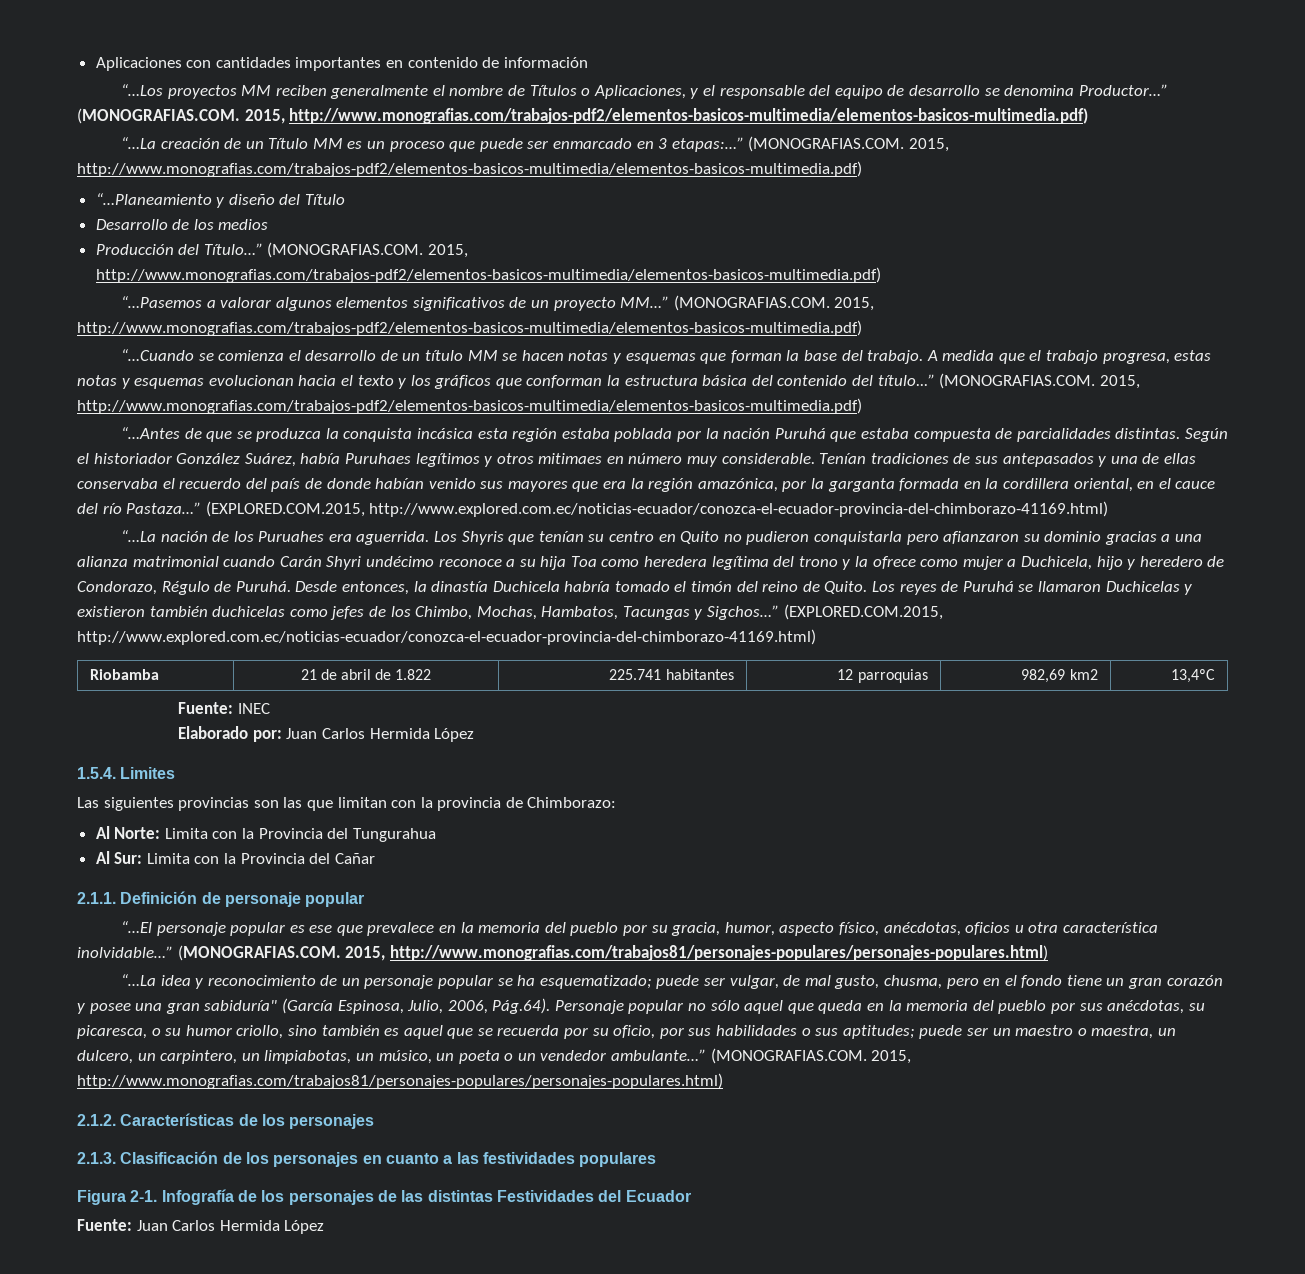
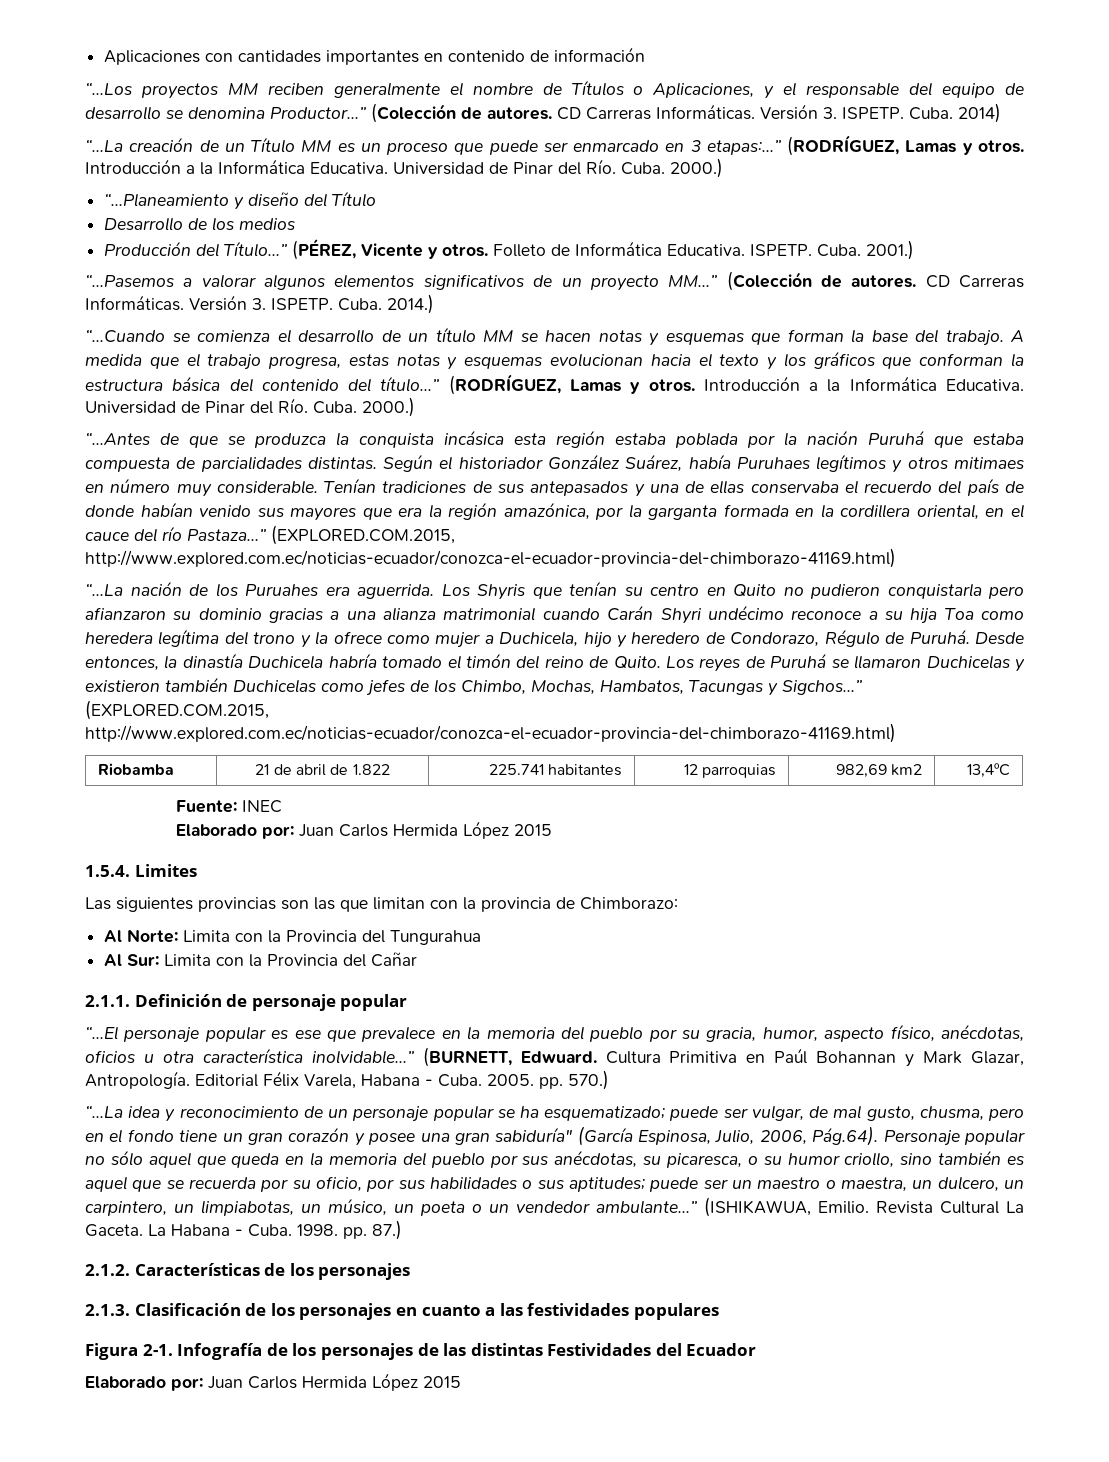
- “…Los proyectos MM reciben generalmente el nombre de Títulos o Aplicaciones, y el responsable del equipo de desarrollo se denomina Productor…” (MONOGRAFIAS.COM. 2015, http://www.monografias.com/trabajos-pdf2/elementos-basicos-multimedia/elementos-basicos-multimedia.pdf)
+ “…Los proyectos MM reciben generalmente el nombre de Títulos o Aplicaciones, y el responsable del equipo de desarrollo se denomina Productor…” (Colección de autores. CD Carreras Informáticas. Versión 3. ISPETP. Cuba. 2014)
- “…La creación de un Título MM es un proceso que puede ser enmarcado en 3 etapas:…” (MONOGRAFIAS.COM. 2015, http://www.monografias.com/trabajos-pdf2/elementos-basicos-multimedia/elementos-basicos-multimedia.pdf)
+ “…La creación de un Título MM es un proceso que puede ser enmarcado en 3 etapas:…” (RODRÍGUEZ, Lamas y otros. Introducción a la Informática Educativa. Universidad de Pinar del Río. Cuba. 2000.)
- Producción del Título…” (MONOGRAFIAS.COM. 2015, http://www.monografias.com/trabajos-pdf2/elementos-basicos-multimedia/elementos-basicos-multimedia.pdf)
+ Producción del Título…” (PÉREZ, Vicente y otros. Folleto de Informática Educativa. ISPETP. Cuba. 2001.)
- “…Pasemos a valorar algunos elementos significativos de un proyecto MM…” (MONOGRAFIAS.COM. 2015, http://www.monografias.com/trabajos-pdf2/elementos-basicos-multimedia/elementos-basicos-multimedia.pdf)
+ “…Pasemos a valorar algunos elementos significativos de un proyecto MM…” (Colección de autores. CD Carreras Informáticas. Versión 3. ISPETP. Cuba. 2014.)
- A medida que el trabajo progresa, estas notas y esquemas evolucionan hacia el texto y los gráficos que conforman la estructura básica del contenido del título...” (MONOGRAFIAS.COM. 2015, http://www.monografias.com/trabajos-pdf2/elementos-basicos-multimedia/elementos-basicos-multimedia.pdf)
+ A medida que el trabajo progresa, estas notas y esquemas evolucionan hacia el texto y los gráficos que conforman la estructura básica del contenido del título...” (RODRÍGUEZ, Lamas y otros. Introducción a la Informática Educativa. Universidad de Pinar del Río. Cuba. 2000.)
- Los reyes de Puruhá se llamaron Duchicelas y existieron también duchicelas como jefes de los Chimbo, Mochas, Hambatos, Tacungas y Sigchos…”
+ Los reyes de Puruhá se llamaron Duchicelas y existieron también Duchicelas como jefes de los Chimbo, Mochas, Hambatos, Tacungas y Sigchos…”
  Fuente: INEC
- Elaborado por: Juan Carlos Hermida López
+ Elaborado por: Juan Carlos Hermida López 2015
- “…El personaje popular es ese que prevalece en la memoria del pueblo por su gracia, humor, aspecto físico, anécdotas, oficios u otra característica inolvidable…” (MONOGRAFIAS.COM. 2015, http://www.monografias.com/trabajos81/personajes-populares/personajes-populares.html)
+ “…El personaje popular es ese que prevalece en la memoria del pueblo por su gracia, humor, aspecto físico, anécdotas, oficios u otra característica inolvidable…” (BURNETT, Edwuard. Cultura Primitiva en Paúl Bohannan y Mark Glazar, Antropología. Editorial Félix Varela, Habana - Cuba. 2005. pp. 570.)
- puede ser un maestro o maestra, un dulcero, un carpintero, un limpiabotas, un músico, un poeta o un vendedor ambulante…” (MONOGRAFIAS.COM. 2015, http://www.monografias.com/trabajos81/personajes-populares/personajes-populares.html)
+ puede ser un maestro o maestra, un dulcero, un carpintero, un limpiabotas, un músico, un poeta o un vendedor ambulante…” (ISHIKAWUA, Emilio. Revista Cultural La Gaceta. La Habana - Cuba. 1998. pp. 87.)
  Infografía de los personajes de las distintas Festividades del Ecuador
- Fuente: Juan Carlos Hermida López
+ Elaborado por: Juan Carlos Hermida López 2015

